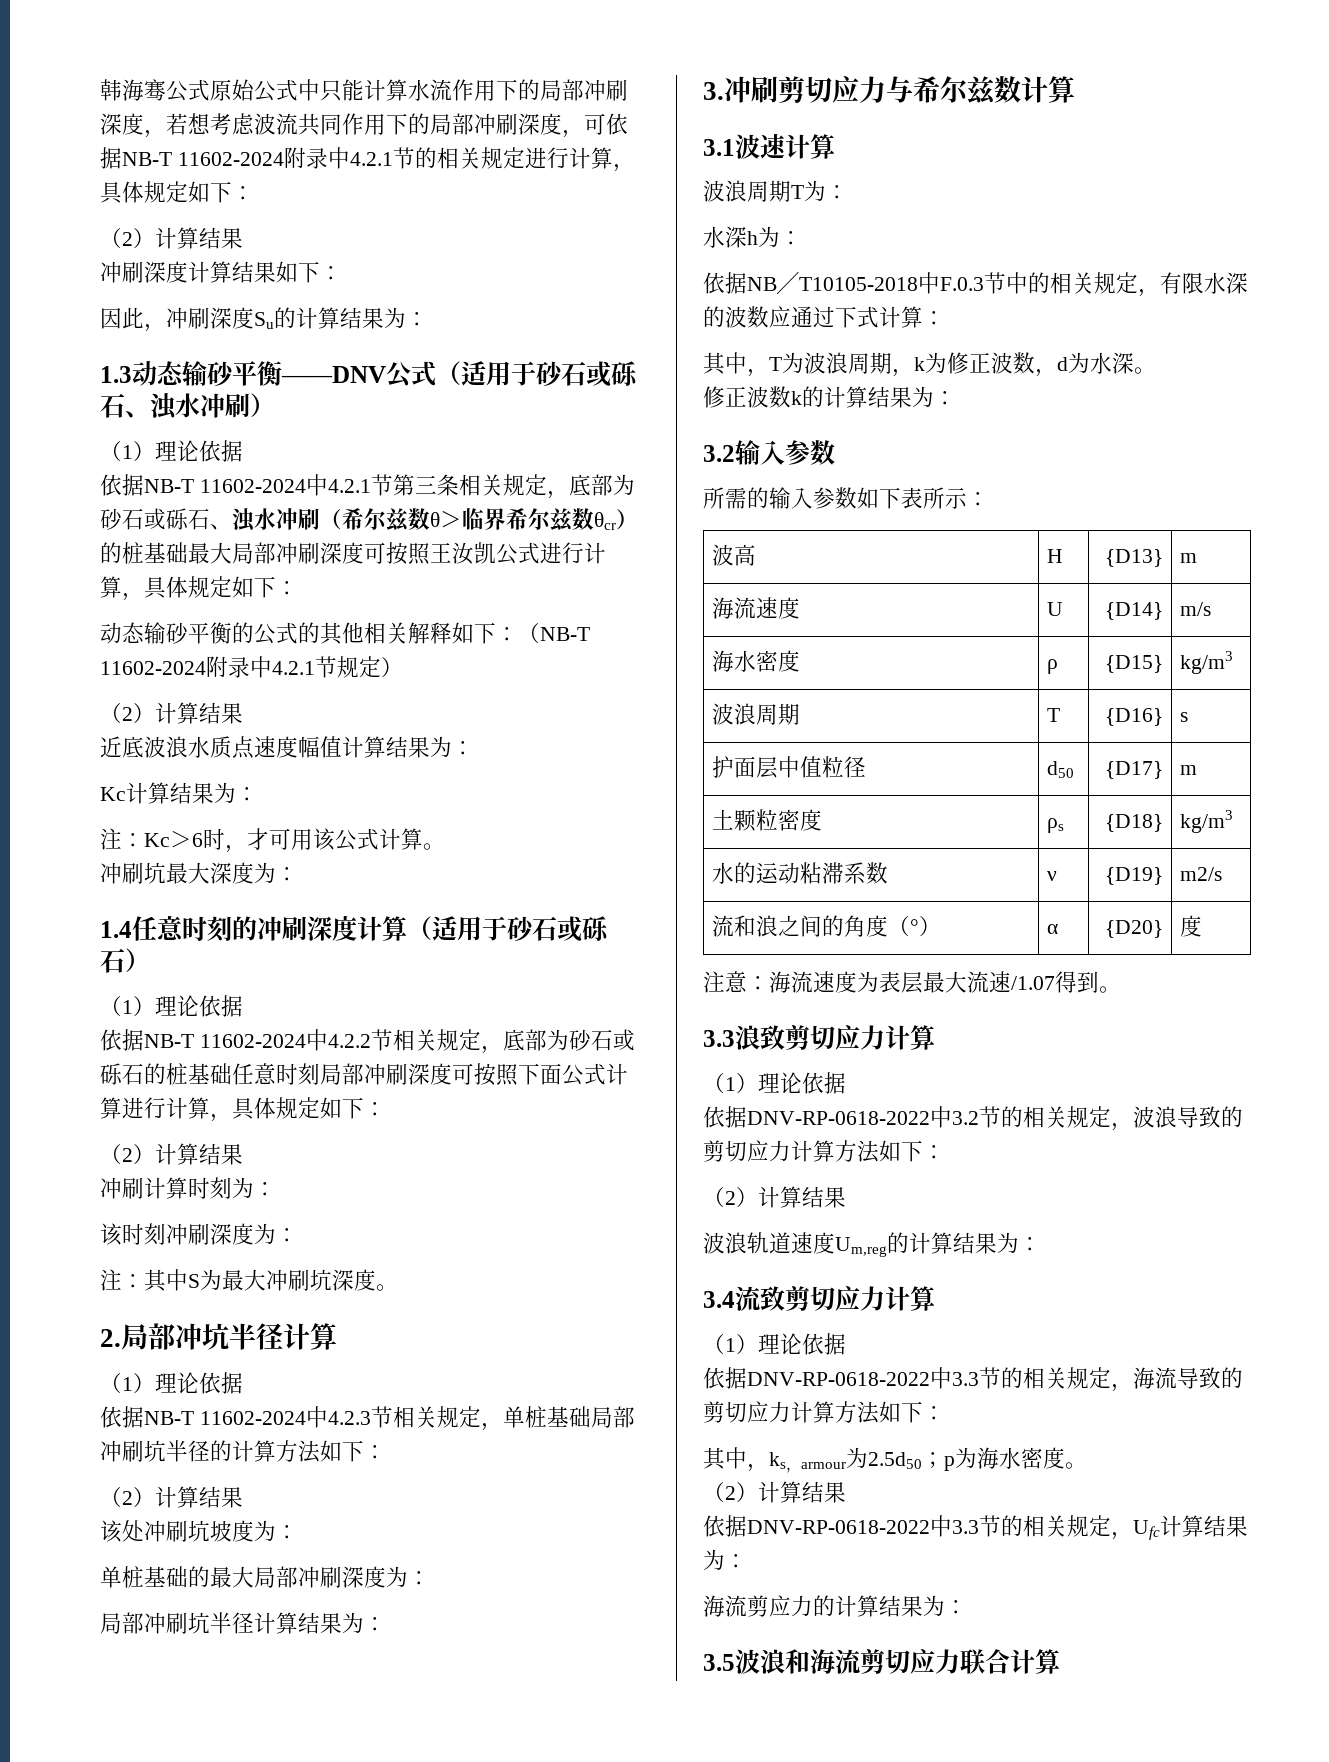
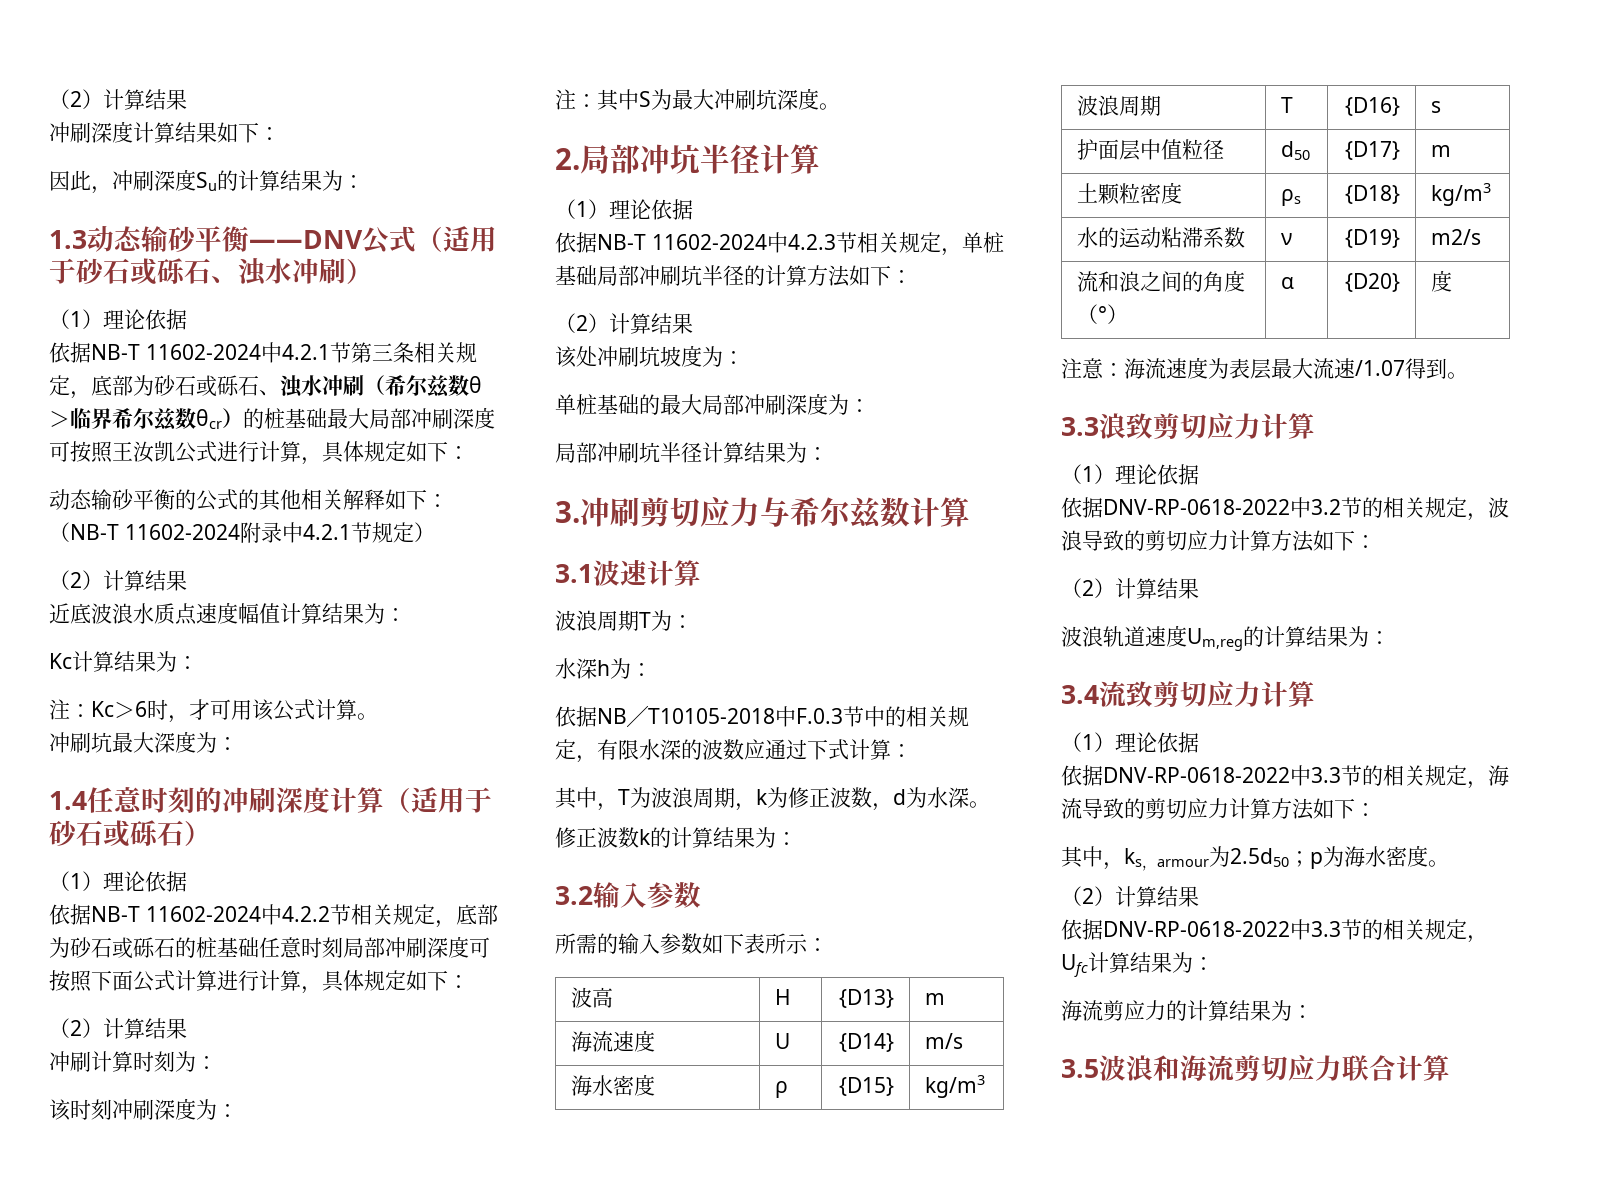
- 韩海骞公式原始公式中只能计算水流作用下的局部冲刷深度，若想考虑波流共同作用下的局部冲刷深度，可依据NB-T 11602-2024附录中4.2.1节的相关规定进行计算，具体规定如下：

